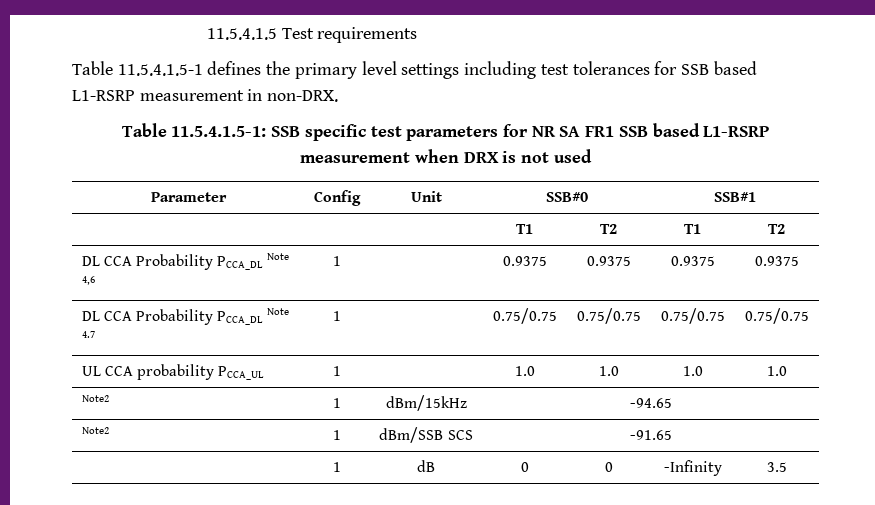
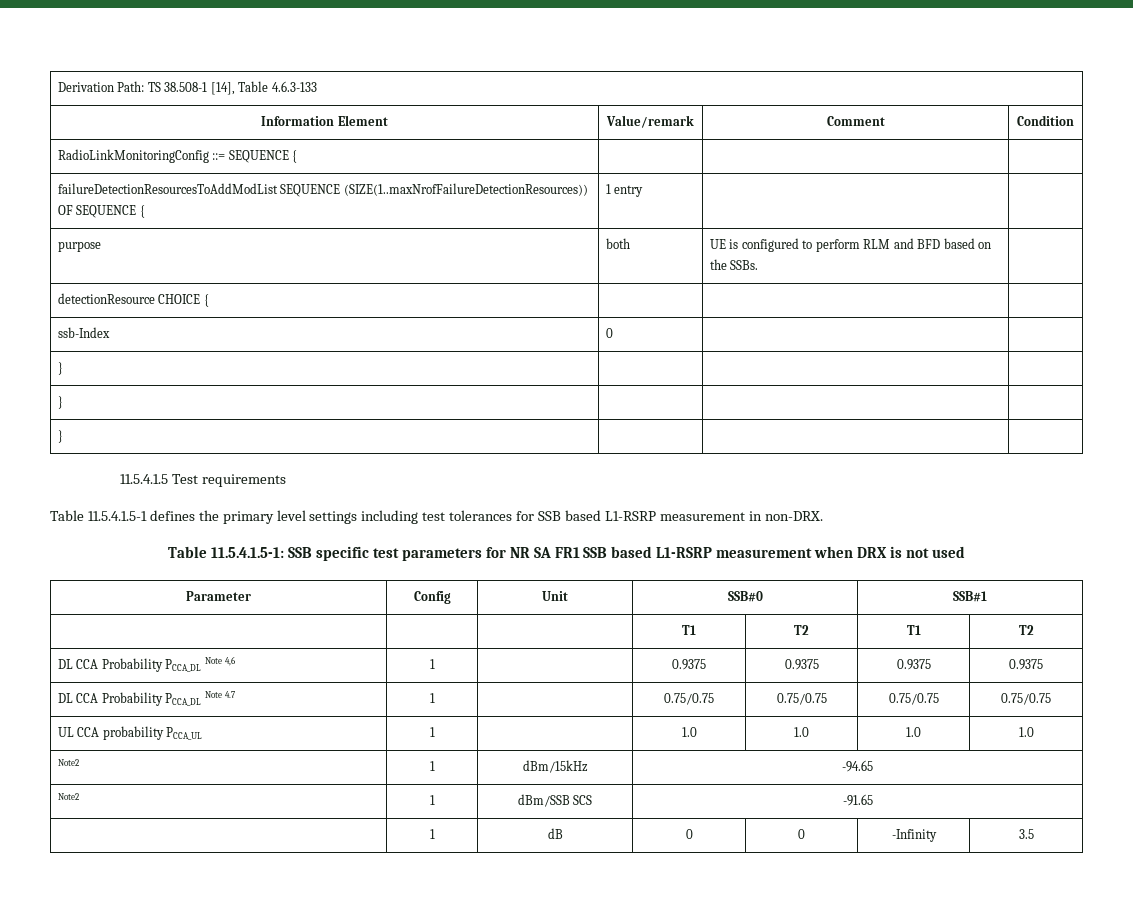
+ Derivation Path: TS 38.508-1 [14], Table 4.6.3-133
+ Information Element | Value/remark | Comment | Condition
+ RadioLinkMonitoringConfig ::= SEQUENCE { | | |
+ failureDetectionResourcesToAddModList SEQUENCE (SIZE(1..maxNrofFailureDetectionResources)) OF SEQUENCE { | 1 entry | |
+ purpose | both | UE is configured to perform RLM and BFD based on the SSBs. |
+ detectionResource CHOICE { | | |
+ ssb-Index | 0 | |
+ } | | |
+ } | | |
+ } | | |

